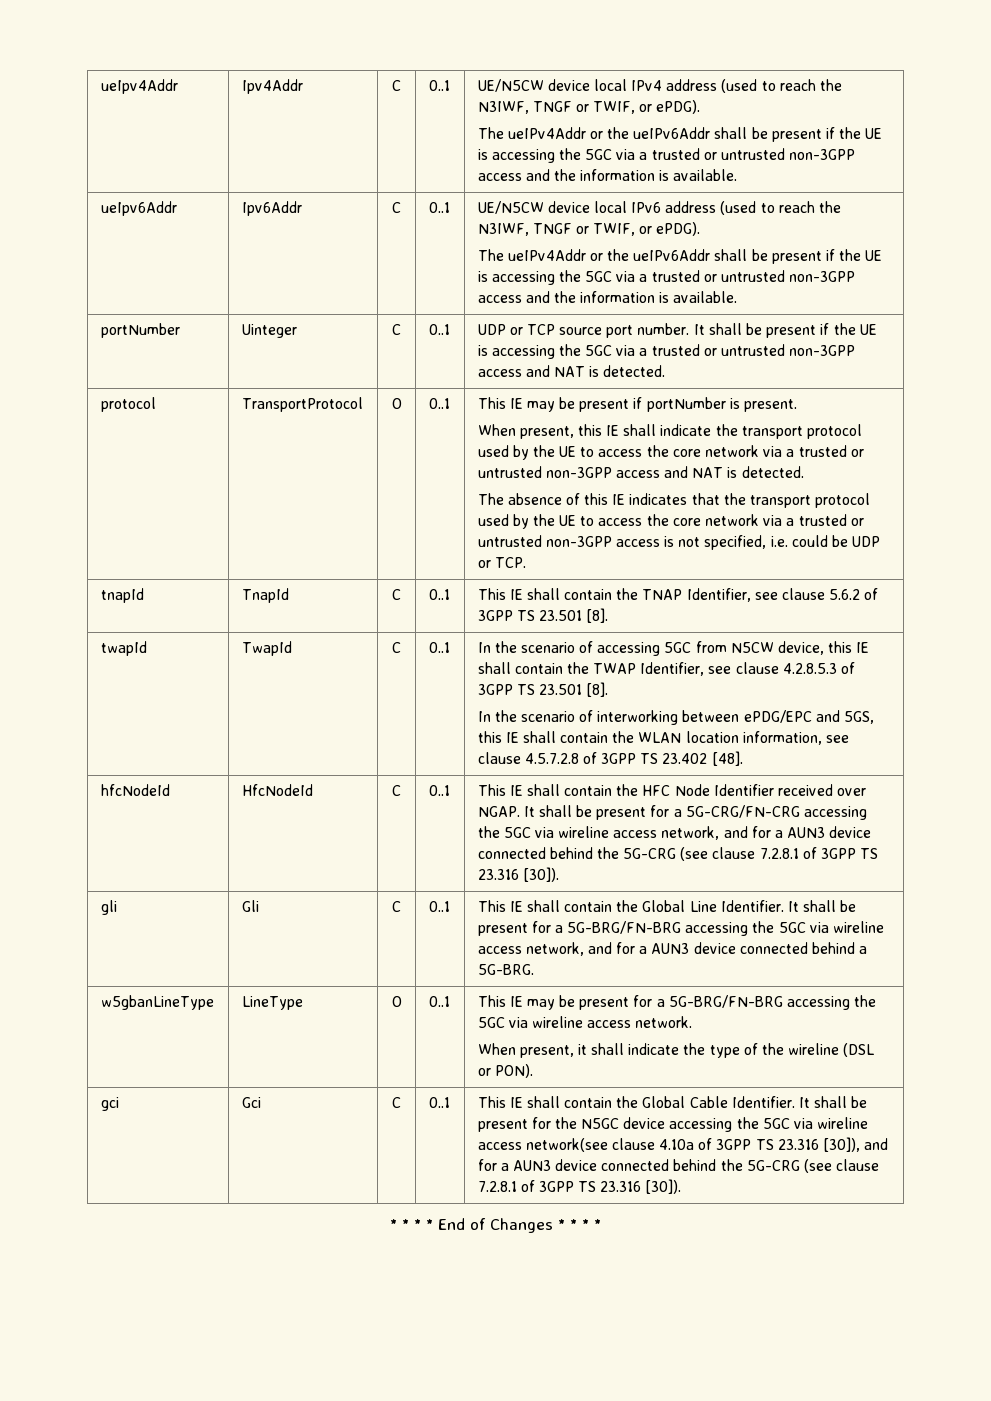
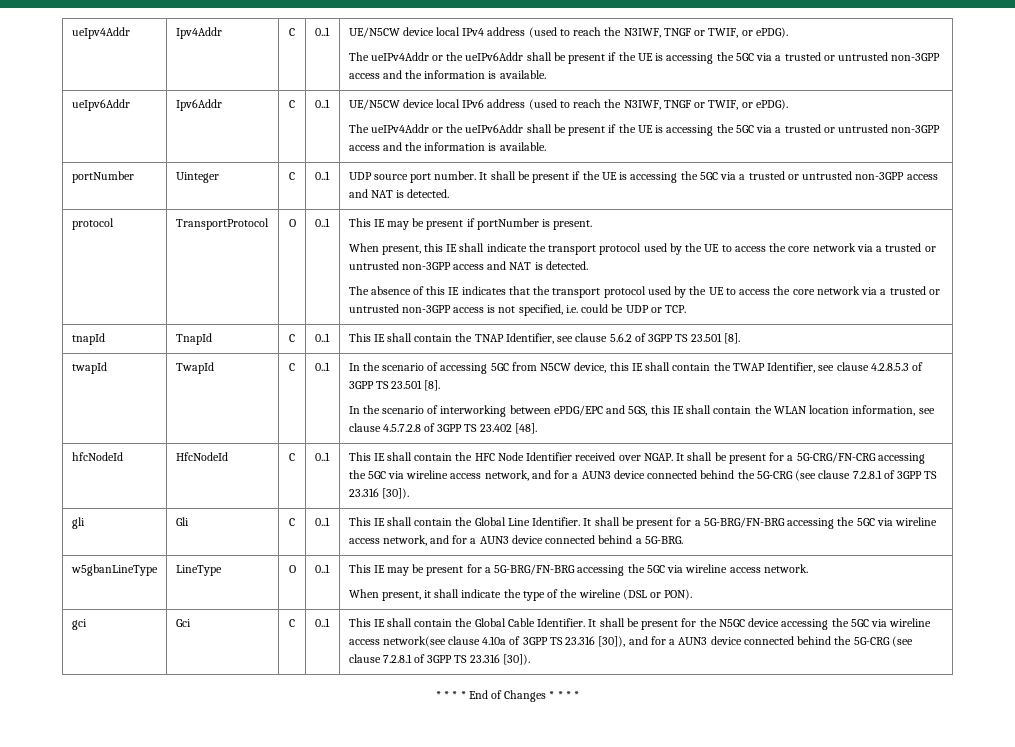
- portNumber | Uinteger | C | 0..1 | UDP or TCP source port number. It shall be present if the UE is accessing the 5GC via a trusted or untrusted non-3GPP access and NAT is detected.
+ portNumber | Uinteger | C | 0..1 | UDP source port number. It shall be present if the UE is accessing the 5GC via a trusted or untrusted non-3GPP access and NAT is detected.

